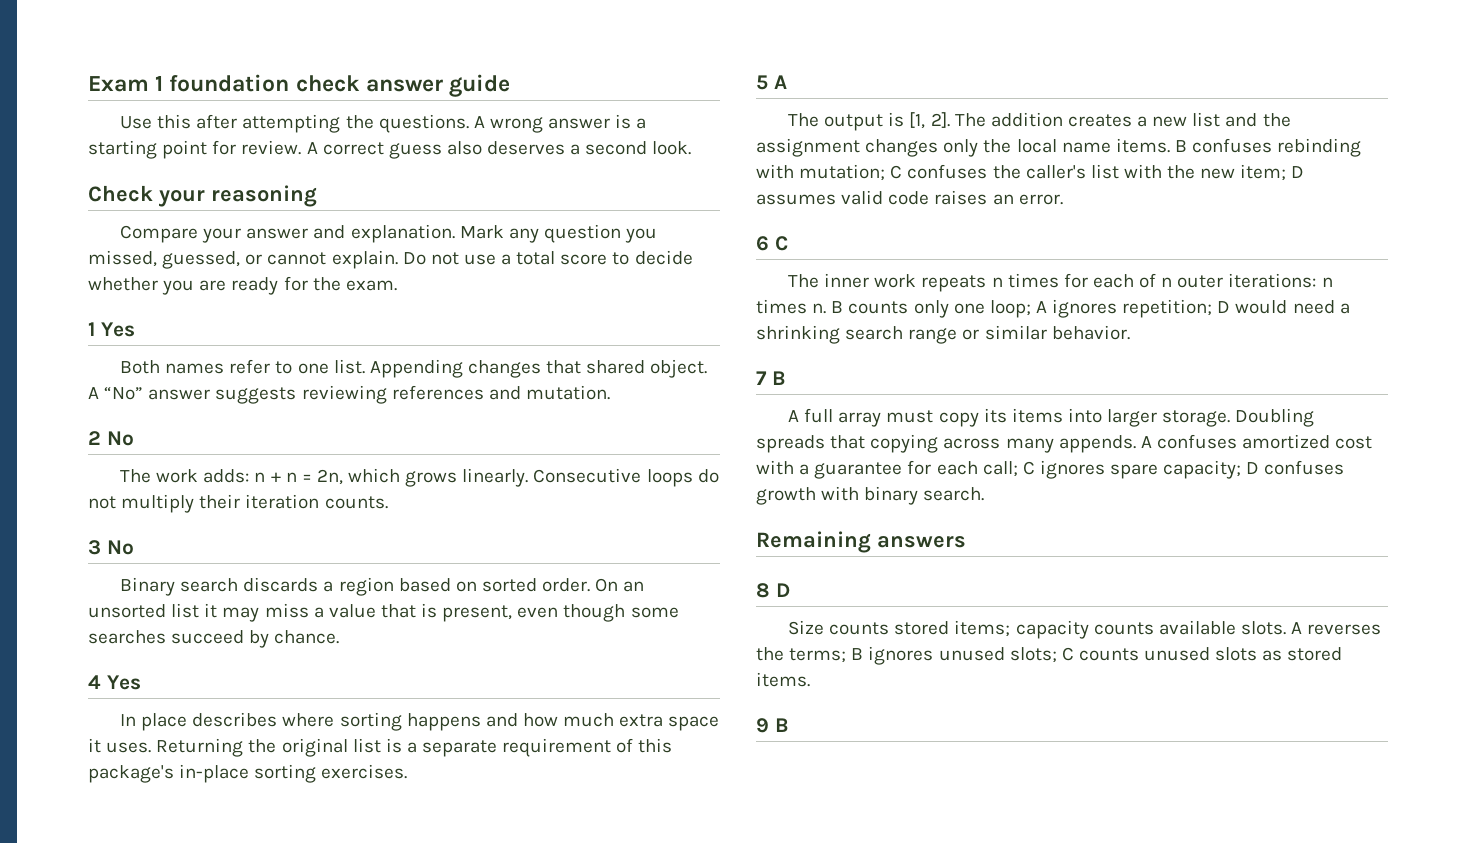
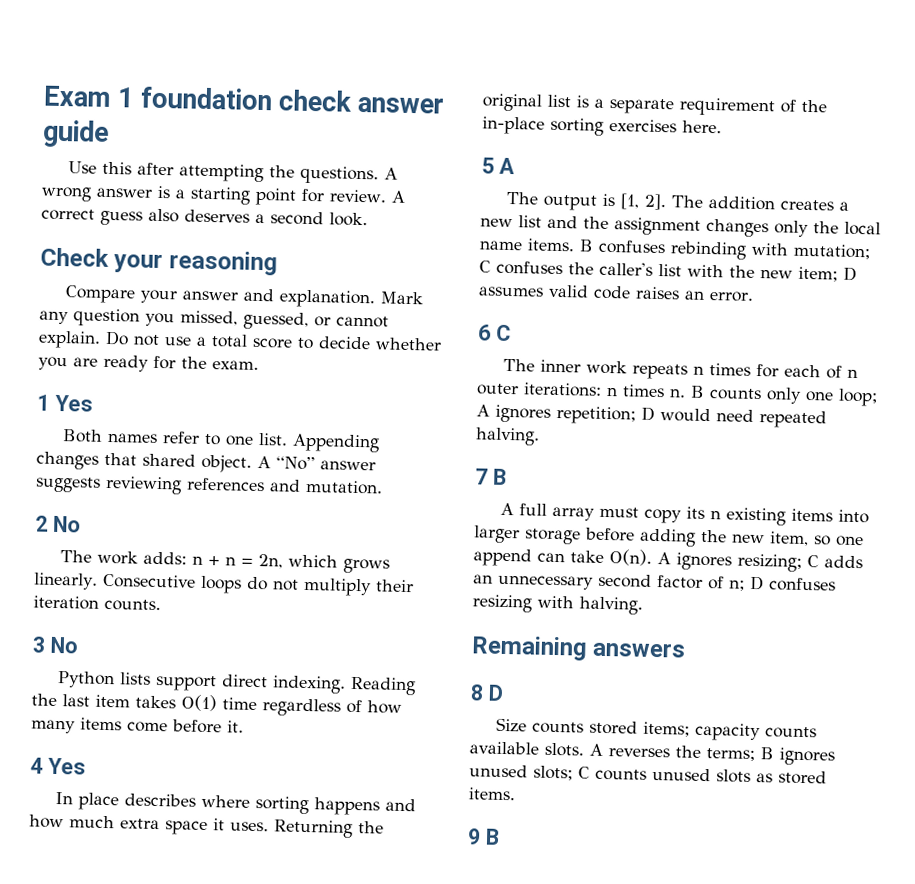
- Binary search discards a region based on sorted order. On an unsorted list it may miss a value that is present, even though some searches succeed by chance.
+ Python lists support direct indexing. Reading the last item takes O(1) time regardless of how many items come before it.
- Returning the original list is a separate requirement of this package's in-place sorting exercises.
+ Returning the original list is a separate requirement of the in-place sorting exercises here.
- B counts only one loop; A ignores repetition; D would need a shrinking search range or similar behavior.
+ B counts only one loop; A ignores repetition; D would need repeated halving.
- A full array must copy its items into larger storage. Doubling spreads that copying across many appends. A confuses amortized cost with a guarantee for each call; C ignores spare capacity; D confuses growth with binary search.
+ A full array must copy its n existing items into larger storage before adding the new item, so one append can take O(n). A ignores resizing; C adds an unnecessary second factor of n; D confuses resizing with halving.

